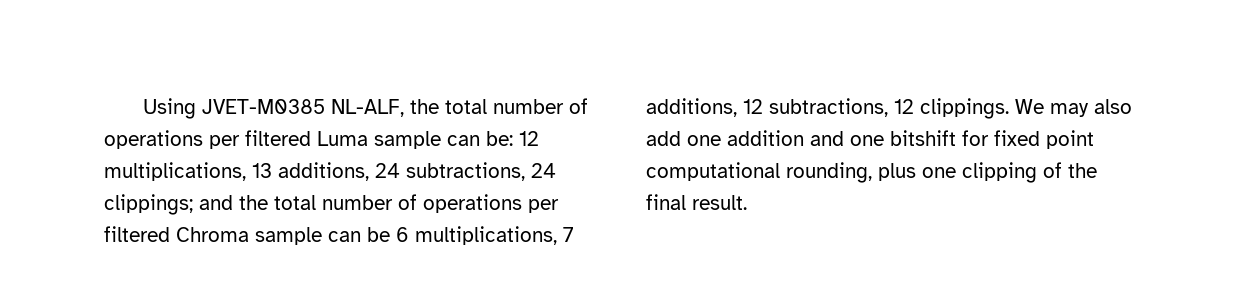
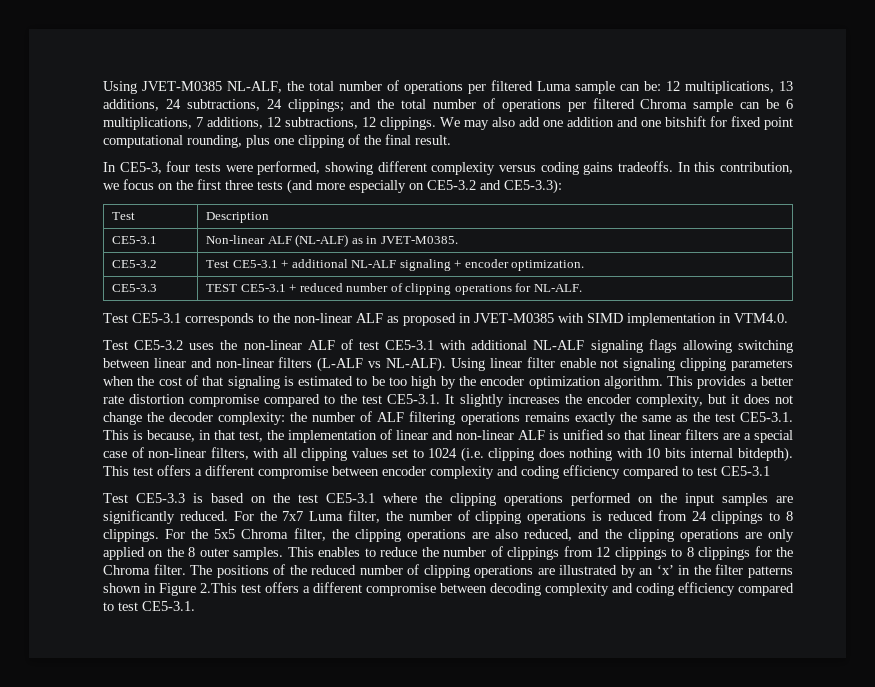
+ In CE5-3, four tests were performed, showing different complexity versus coding gains tradeoffs. In this contribution, we focus on the first three tests (and more especially on CE5-3.2 and CE5-3.3):
+ Test | Description
+ CE5-3.1 | Non-linear ALF (NL-ALF) as in JVET-M0385.
+ CE5-3.2 | Test CE5-3.1 + additional NL-ALF signaling + encoder optimization.
+ CE5-3.3 | TEST CE5-3.1 + reduced number of clipping operations for NL-ALF.
+ Test CE5-3.1 corresponds to the non-linear ALF as proposed in JVET-M0385 with SIMD implementation in VTM4.0.
+ Test CE5-3.2 uses the non-linear ALF of test CE5-3.1 with additional NL-ALF signaling flags allowing switching between linear and non-linear filters (L-ALF vs NL-ALF). Using linear filter enable not signaling clipping parameters when the cost of that signaling is estimated to be too high by the encoder optimization algorithm. This provides a better rate distortion compromise compared to the test CE5-3.1. It slightly increases the encoder complexity, but it does not change the decoder complexity: the number of ALF filtering operations remains exactly the same as the test CE5-3.1. This is because, in that test, the implementation of linear and non-linear ALF is unified so that linear filters are a special case of non-linear filters, with all clipping values set to 1024 (i.e. clipping does nothing with 10 bits internal bitdepth). This test offers a different compromise between encoder complexity and coding efficiency compared to test CE5-3.1
+ Test CE5-3.3 is based on the test CE5-3.1 where the clipping operations performed on the input samples are significantly reduced. For the 7x7 Luma filter, the number of clipping operations is reduced from 24 clippings to 8 clippings. For the 5x5 Chroma filter, the clipping operations are also reduced, and the clipping operations are only applied on the 8 outer samples. This enables to reduce the number of clippings from 12 clippings to 8 clippings for the Chroma filter. The positions of the reduced number of clipping operations are illustrated by an ‘x’ in the filter patterns shown in Figure 2.This test offers a different compromise between decoding complexity and coding efficiency compared to test CE5-3.1.

